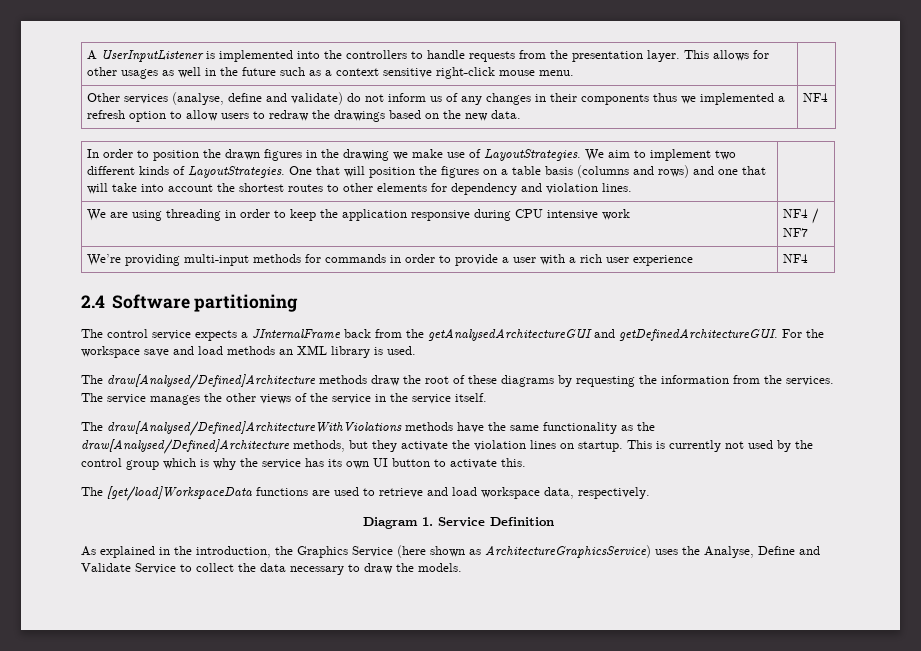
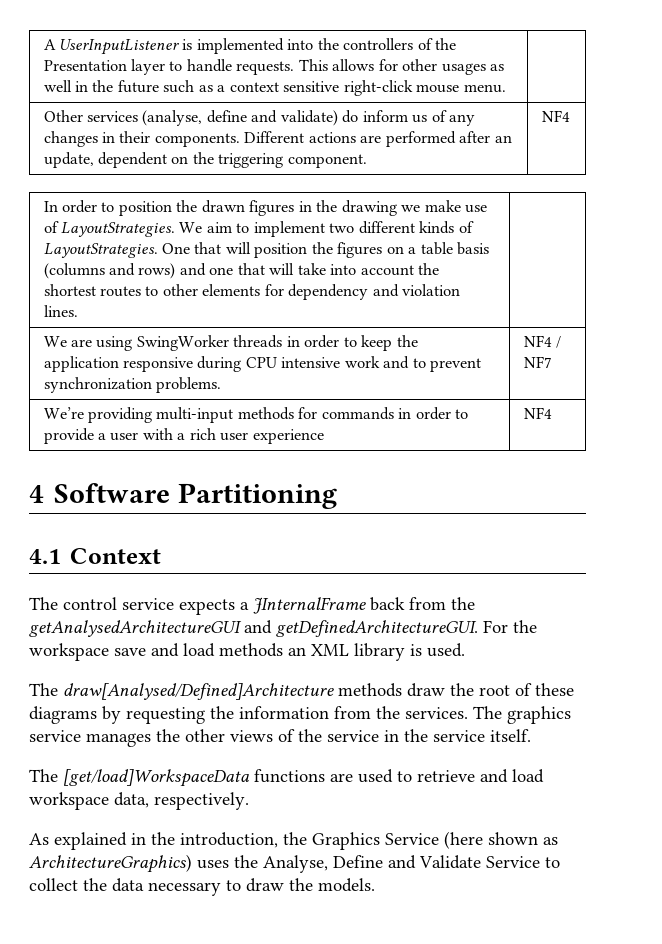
- A UserInputListener is implemented into the controllers to handle requests from the presentation layer. This allows for other usages as well in the future such as a context sensitive right-click mouse menu. |
+ A UserInputListener is implemented into the controllers of the Presentation layer to handle requests. This allows for other usages as well in the future such as a context sensitive right-click mouse menu. |
- Other services (analyse, define and validate) do not inform us of any changes in their components thus we implemented a refresh option to allow users to redraw the drawings based on the new data. | NF4
+ Other services (analyse, define and validate) do inform us of any changes in their components. Different actions are performed after an update, dependent on the triggering component. | NF4
- We are using threading in order to keep the application responsive during CPU intensive work | NF4 / NF7
+ We are using SwingWorker threads in order to keep the application responsive during CPU intensive work and to prevent synchronization problems. | NF4 / NF7
- 2.4 Software partitioning
+ 4 Software Partitioning
+ 4.1 Context
- The service manages the other views of the service in the service itself.
+ The graphics service manages the other views of the service in the service itself.
- The draw[Analysed/Defined]ArchitectureWithViolations methods have the same functionality as the draw[Analysed/Defined]Architecture methods, but they activate the violation lines on startup. This is currently not used by the control group which is why the service has its own UI button to activate this.
- Diagram 1. Service Definition
- As explained in the introduction, the Graphics Service (here shown as ArchitectureGraphicsService) uses the Analyse, Define and Validate Service to collect the data necessary to draw the models.
+ As explained in the introduction, the Graphics Service (here shown as ArchitectureGraphics) uses the Analyse, Define and Validate Service to collect the data necessary to draw the models.

